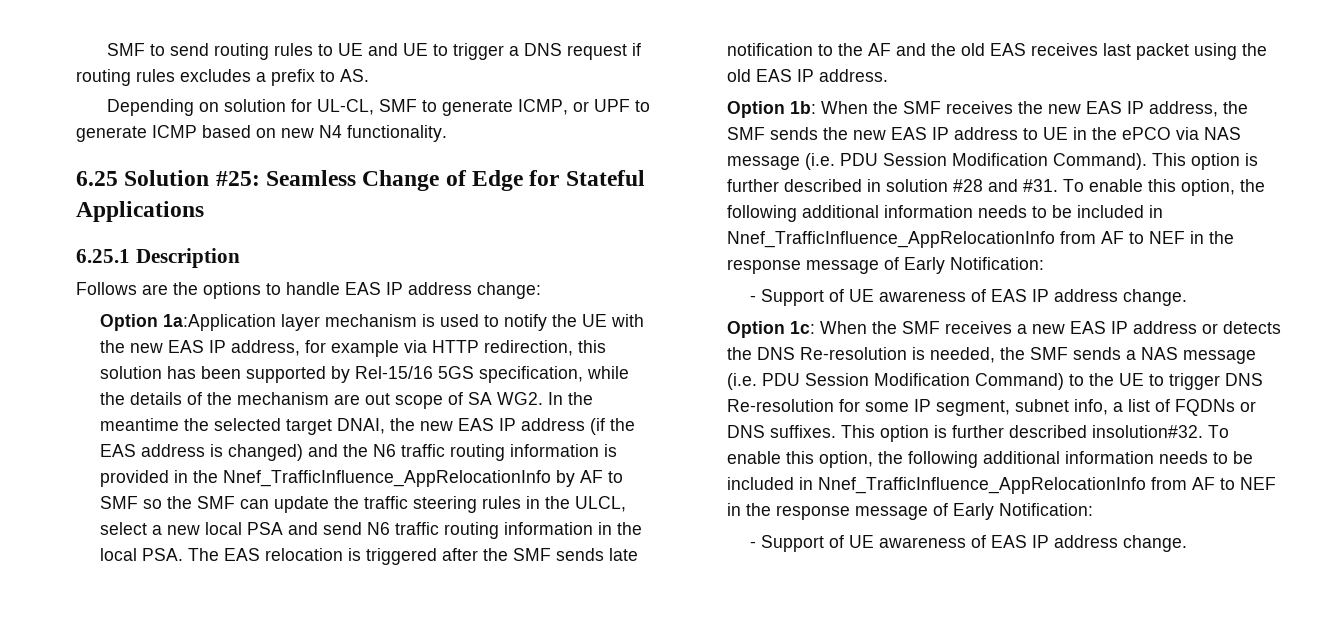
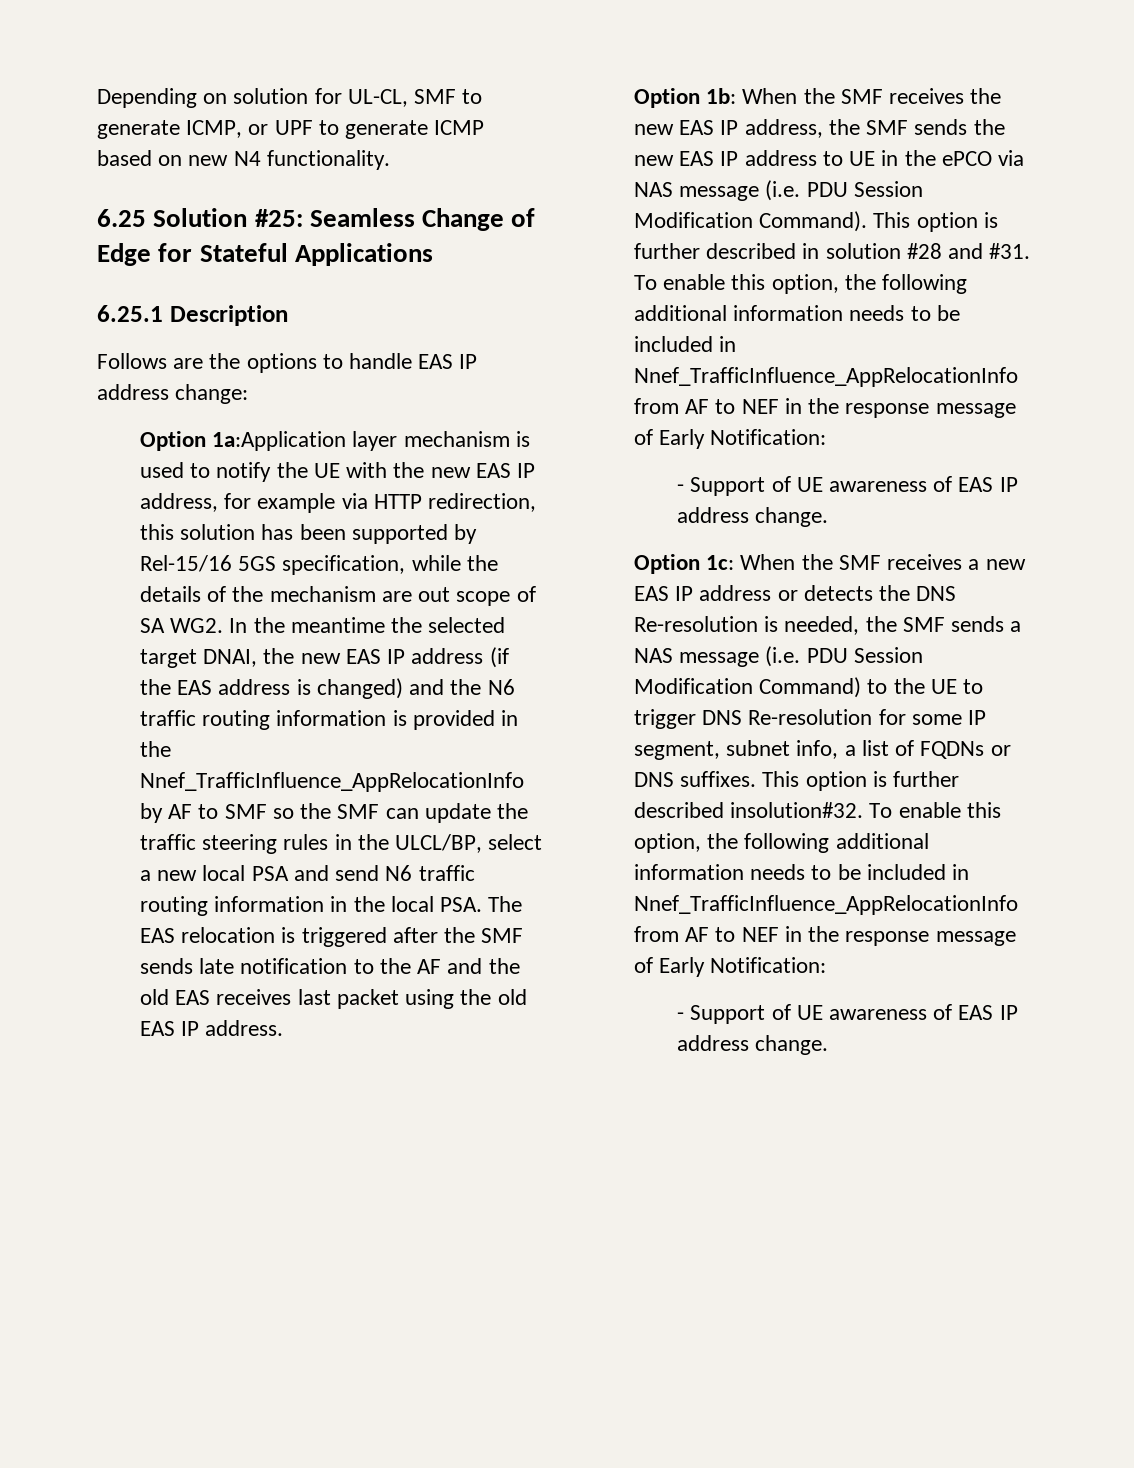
- SMF to send routing rules to UE and UE to trigger a DNS request if routing rules excludes a prefix to AS.
- Option 1a:Application layer mechanism is used to notify the UE with the new EAS IP address, for example via HTTP redirection, this solution has been supported by Rel-15/16 5GS specification, while the details of the mechanism are out scope of SA WG2. In the meantime the selected target DNAI, the new EAS IP address (if the EAS address is changed) and the N6 traffic routing information is provided in the Nnef_TrafficInfluence_AppRelocationInfo by AF to SMF so the SMF can update the traffic steering rules in the ULCL, select a new local PSA and send N6 traffic routing information in the local PSA. The EAS relocation is triggered after the SMF sends late notification to the AF and the old EAS receives last packet using the old EAS IP address.
+ Option 1a:Application layer mechanism is used to notify the UE with the new EAS IP address, for example via HTTP redirection, this solution has been supported by Rel-15/16 5GS specification, while the details of the mechanism are out scope of SA WG2. In the meantime the selected target DNAI, the new EAS IP address (if the EAS address is changed) and the N6 traffic routing information is provided in the Nnef_TrafficInfluence_AppRelocationInfo by AF to SMF so the SMF can update the traffic steering rules in the ULCL/BP, select a new local PSA and send N6 traffic routing information in the local PSA. The EAS relocation is triggered after the SMF sends late notification to the AF and the old EAS receives last packet using the old EAS IP address.

